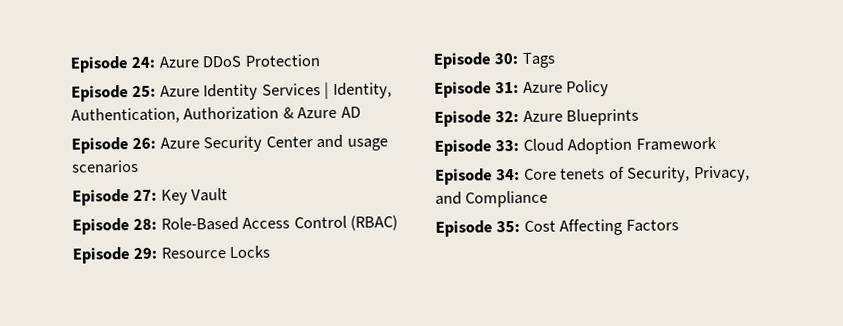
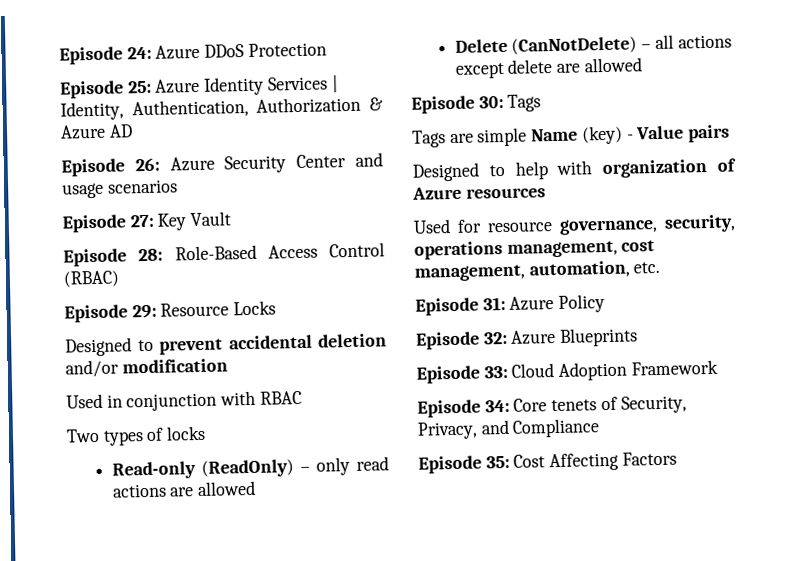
+ Designed to prevent accidental deletion and/or modification
+ Used in conjunction with RBAC
+ Two types of locks
+ Read-only (ReadOnly) – only read actions are allowed
+ Delete (CanNotDelete) – all actions except delete are allowed
  Episode 30: Tags
+ Tags are simple Name (key) - Value pairs
+ Designed to help with organization of Azure resources
+ Used for resource governance, security, operations management, cost management, automation, etc.

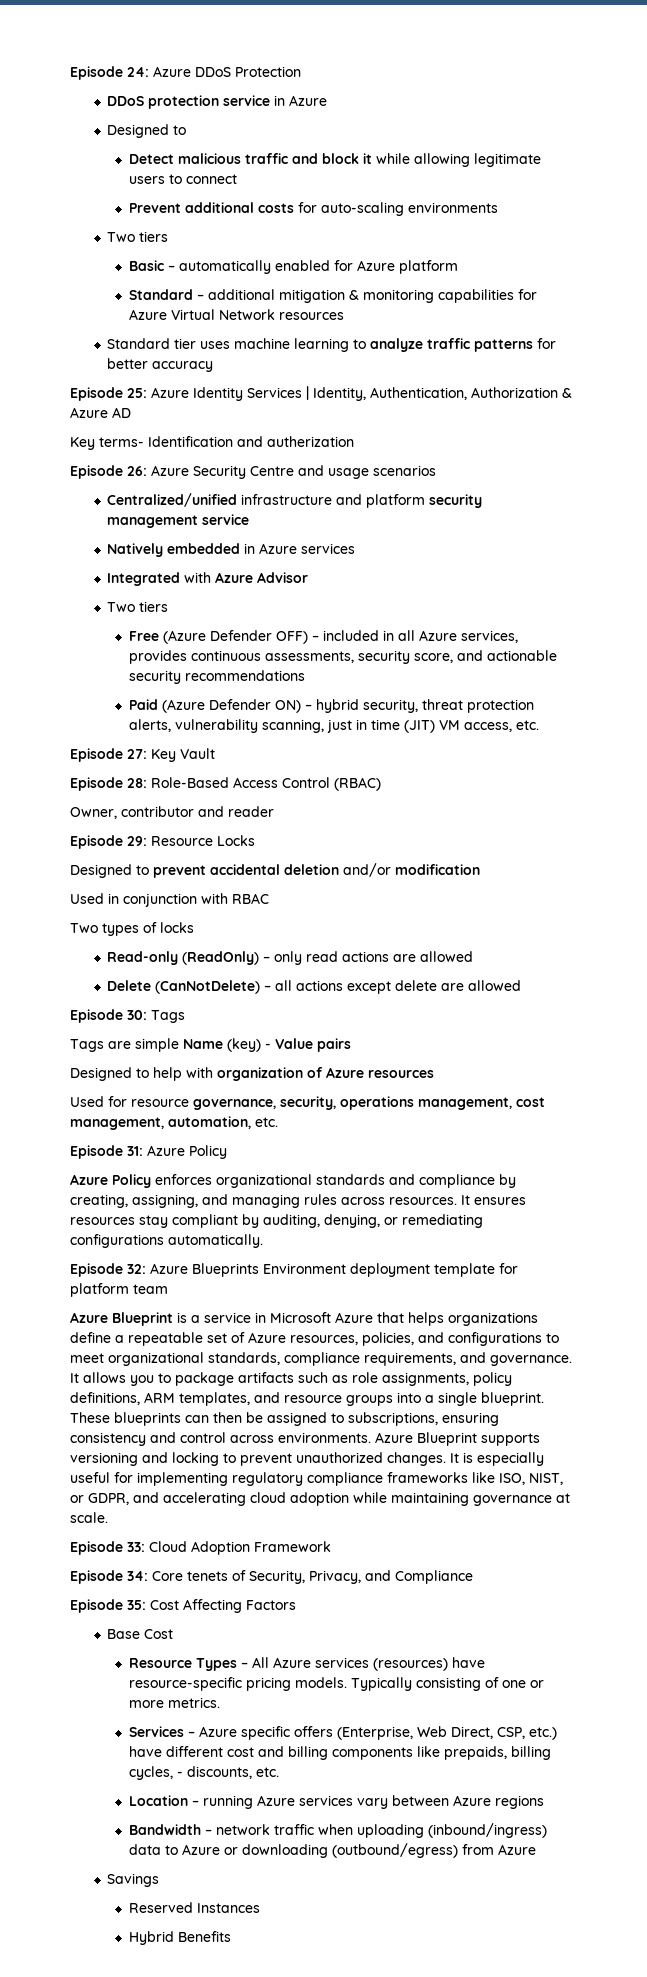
+ DDoS protection service in Azure
+ Designed to
+ Detect malicious traffic and block it while allowing legitimate users to connect
+ Prevent additional costs for auto-scaling environments
+ Two tiers
+ Basic – automatically enabled for Azure platform
+ Standard – additional mitigation & monitoring capabilities for Azure Virtual Network resources
+ Standard tier uses machine learning to analyze traffic patterns for better accuracy
+ Key terms- Identification and autherization
- Episode 26: Azure Security Center and usage scenarios
+ Episode 26: Azure Security Centre and usage scenarios
+ Centralized/unified infrastructure and platform security management service
+ Natively embedded in Azure services
+ Integrated with Azure Advisor
+ Two tiers
+ Free (Azure Defender OFF) – included in all Azure services, provides continuous assessments, security score, and actionable security recommendations
+ Paid (Azure Defender ON) – hybrid security, threat protection alerts, vulnerability scanning, just in time (JIT) VM access, etc.
+ Owner, contributor and reader
- Episode 32: Azure Blueprints
+ Azure Policy enforces organizational standards and compliance by creating, assigning, and managing rules across resources. It ensures resources stay compliant by auditing, denying, or remediating configurations automatically.
+ Episode 32: Azure Blueprints Environment deployment template for platform team
+ Azure Blueprint is a service in Microsoft Azure that helps organizations define a repeatable set of Azure resources, policies, and configurations to meet organizational standards, compliance requirements, and governance. It allows you to package artifacts such as role assignments, policy definitions, ARM templates, and resource groups into a single blueprint. These blueprints can then be assigned to subscriptions, ensuring consistency and control across environments. Azure Blueprint supports versioning and locking to prevent unauthorized changes. It is especially useful for implementing regulatory compliance frameworks like ISO, NIST, or GDPR, and accelerating cloud adoption while maintaining governance at scale.
+ Base Cost
+ Resource Types – All Azure services (resources) have resource-specific pricing models. Typically consisting of one or more metrics.
+ Services – Azure specific offers (Enterprise, Web Direct, CSP, etc.) have different cost and billing components like prepaids, billing cycles, - discounts, etc.
+ Location – running Azure services vary between Azure regions
+ Bandwidth – network traffic when uploading (inbound/ingress) data to Azure or downloading (outbound/egress) from Azure
+ Savings
+ Reserved Instances
+ Hybrid Benefits

